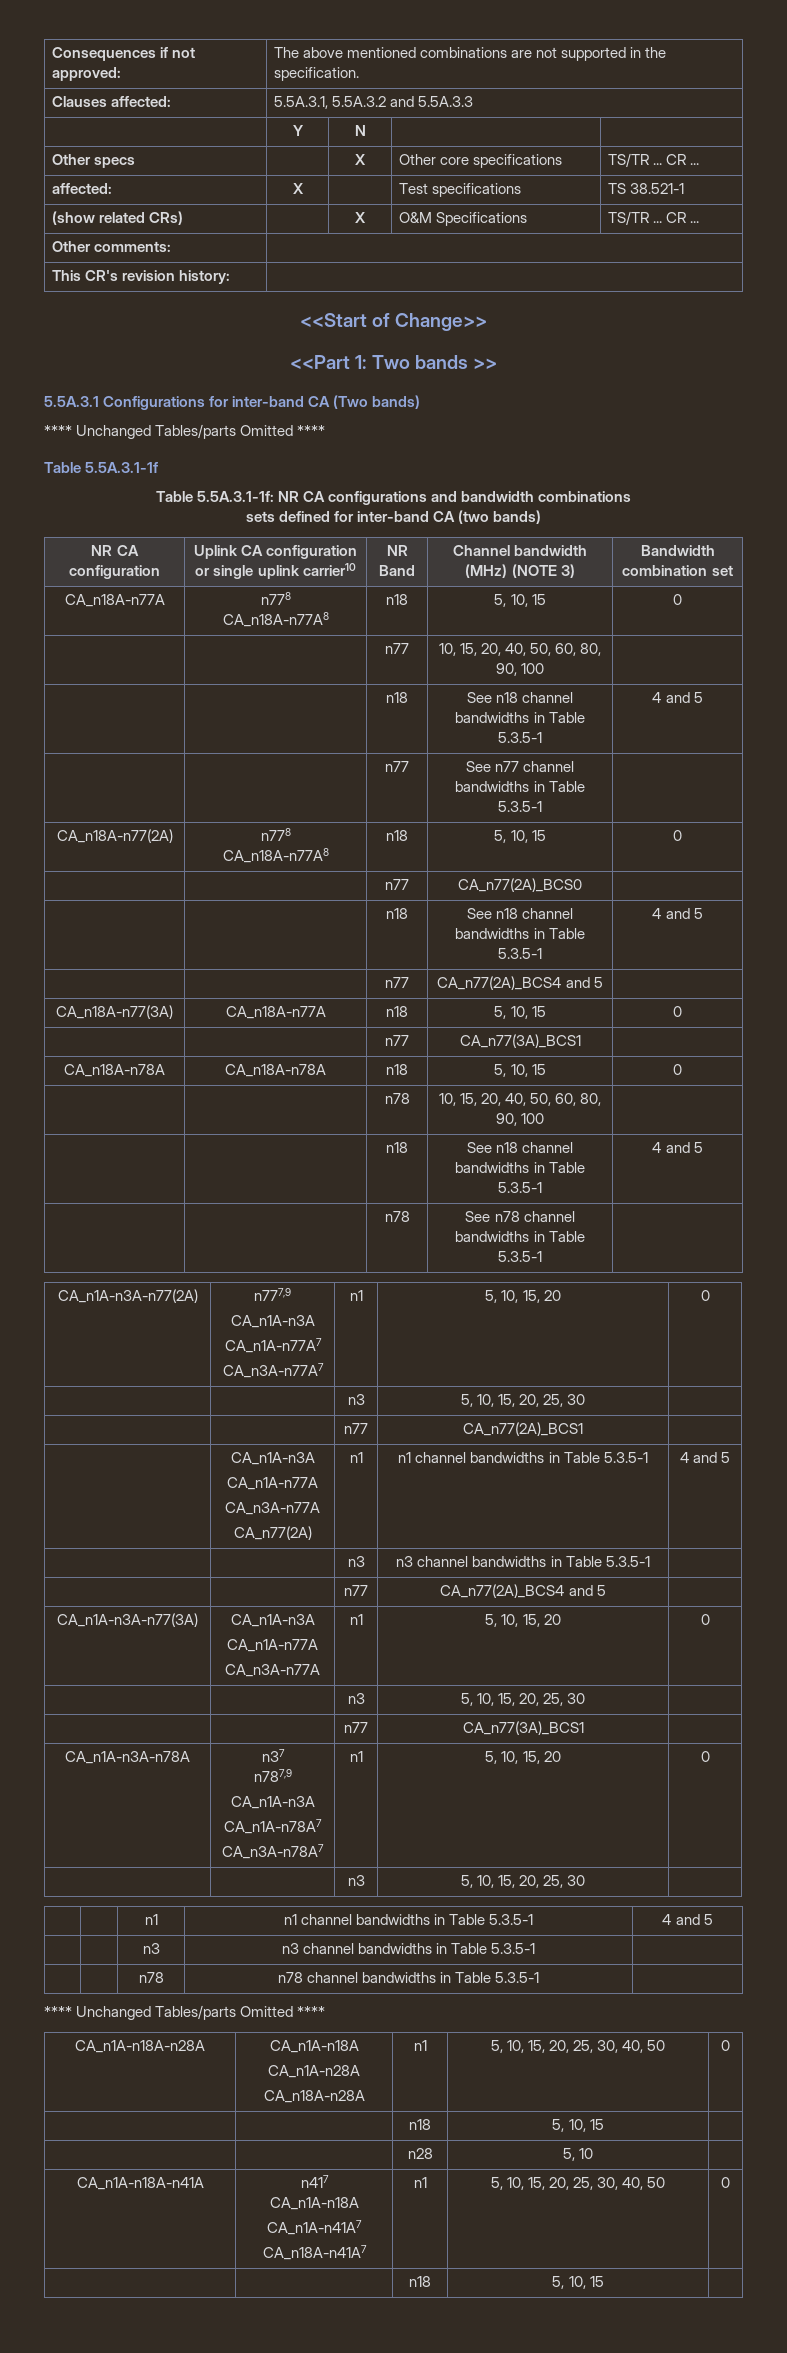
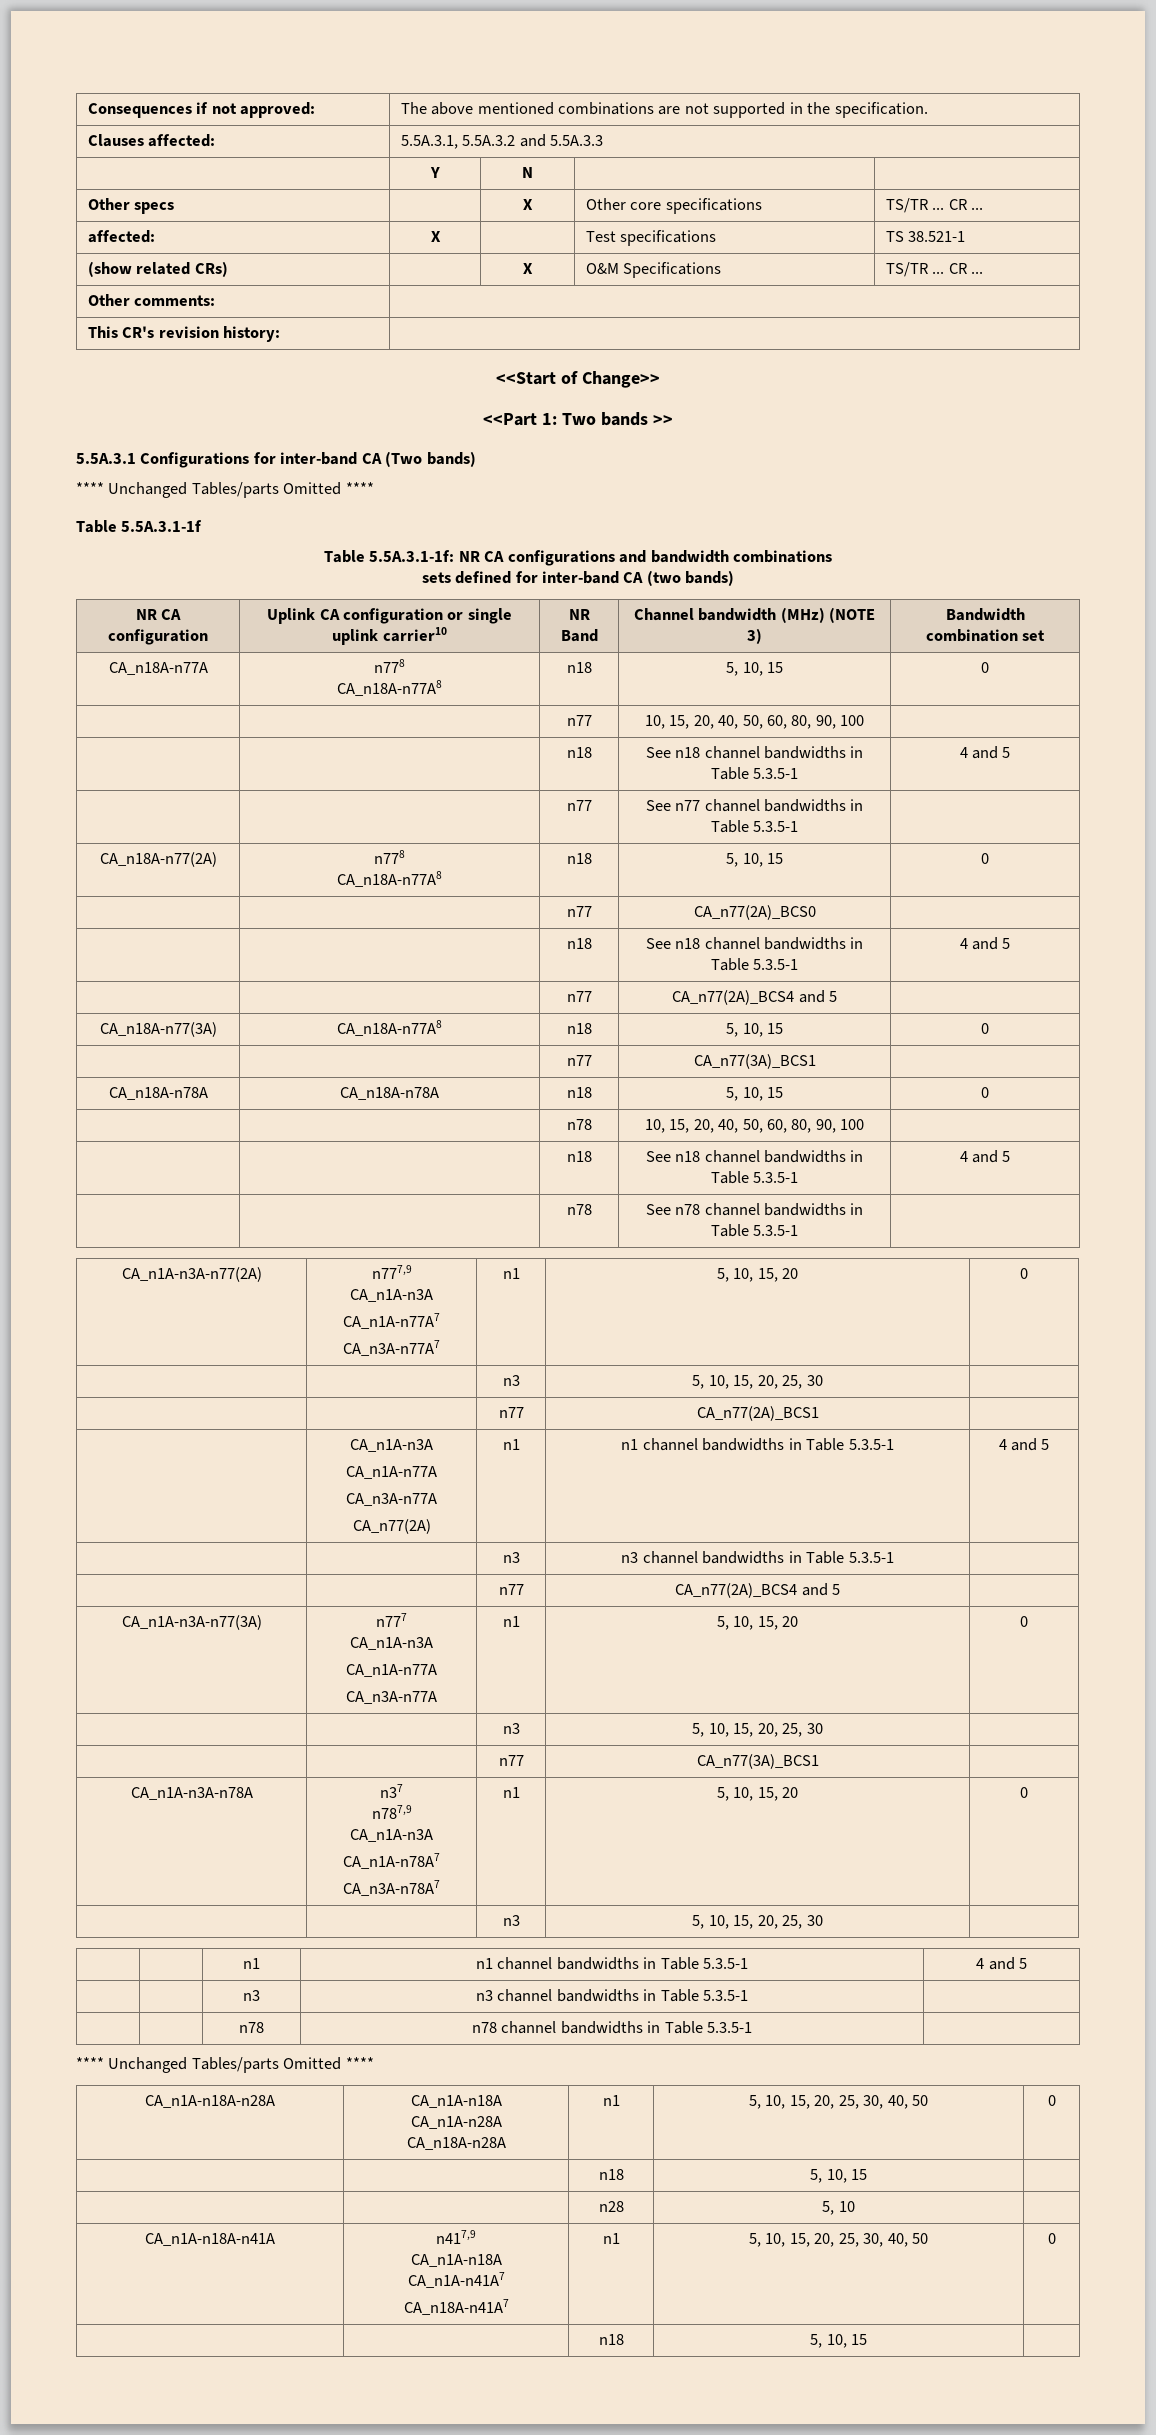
- CA_n18A-n77(3A) | CA_n18A-n77A | n18 | 5, 10, 15 | 0
+ CA_n18A-n77(3A) | CA_n18A-n77A8 | n18 | 5, 10, 15 | 0
- CA_n1A-n3A-n77(3A) | CA_n1A-n3A
+ CA_n1A-n3A-n77(3A) | n777
+ CA_n1A-n3A
- CA_n1A-n18A-n41A | n417
+ CA_n1A-n18A-n41A | n417,9

